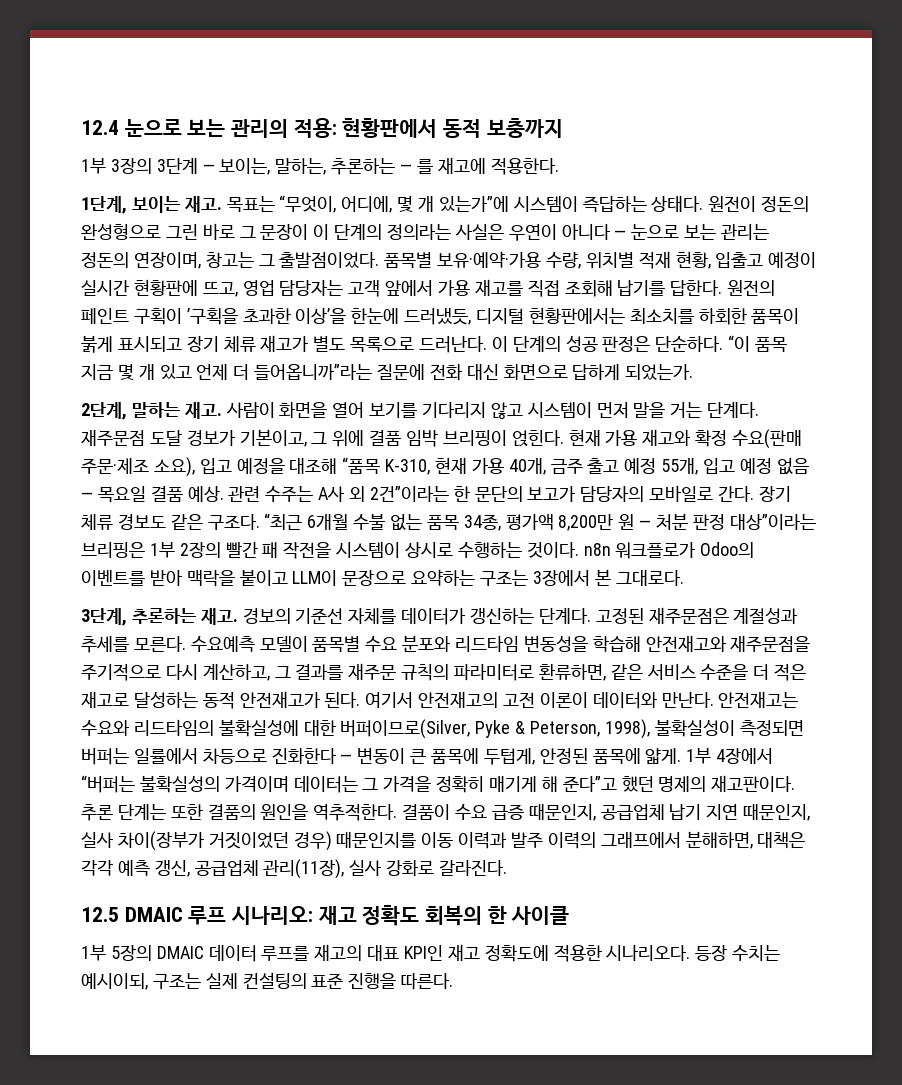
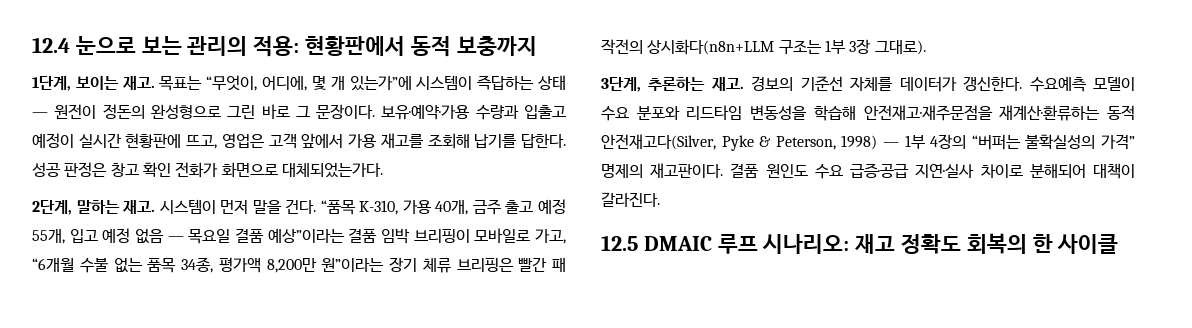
- 1부 3장의 3단계 — 보이는, 말하는, 추론하는 — 를 재고에 적용한다.
- 목표는 “무엇이, 어디에, 몇 개 있는가”에 시스템이 즉답하는 상태다. 원전이 정돈의 완성형으로 그린 바로 그 문장이 이 단계의 정의라는 사실은 우연이 아니다 — 눈으로 보는 관리는 정돈의 연장이며, 창고는 그 출발점이었다. 품목별 보유·예약·가용 수량, 위치별 적재 현황, 입출고 예정이 실시간 현황판에 뜨고, 영업 담당자는 고객 앞에서 가용 재고를 직접 조회해 납기를 답한다.
+ 목표는 “무엇이, 어디에, 몇 개 있는가”에 시스템이 즉답하는 상태 — 원전이 정돈의 완성형으로 그린 바로 그 문장이다. 보유·예약·가용 수량과 입출고 예정이 실시간 현황판에 뜨고, 영업은 고객 앞에서 가용 재고를 조회해 납기를 답한다.
- 원전의 페인트 구획이 ’구획을 초과한 이상’을 한눈에 드러냈듯, 디지털 현황판에서는 최소치를 하회한 품목이 붉게 표시되고 장기 체류 재고가 별도 목록으로 드러난다. 이 단계의 성공 판정은 단순하다. “이 품목 지금 몇 개 있고 언제 더 들어옵니까”라는 질문에 전화 대신 화면으로 답하게 되었는가.
- 2단계, 말하는 재고. 사람이 화면을 열어 보기를 기다리지 않고 시스템이 먼저 말을 거는 단계다. 재주문점 도달 경보가 기본이고, 그 위에 결품 임박 브리핑이 얹힌다. 현재 가용 재고와 확정 수요(판매 주문·제조 소요), 입고 예정을 대조해 “품목 K-310, 현재 가용 40개, 금주 출고 예정 55개, 입고 예정 없음 — 목요일 결품 예상. 관련 수주는 A사 외 2건”이라는 한 문단의 보고가 담당자의 모바일로 간다. 장기 체류 경보도 같은 구조다. “최근 6개월 수불 없는 품목 34종, 평가액 8,200만 원 — 처분 판정 대상”이라는 브리핑은 1부 2장의 빨간 패 작전을 시스템이 상시로 수행하는 것이다. n8n 워크플로가 Odoo의 이벤트를 받아 맥락을 붙이고 LLM이 문장으로 요약하는 구조는 3장에서 본 그대로다.
+ 성공 판정은 창고 확인 전화가 화면으로 대체되었는가다.
+ 2단계, 말하는 재고. 시스템이 먼저 말을 건다. “품목 K-310, 가용 40개, 금주 출고 예정 55개, 입고 예정 없음 — 목요일 결품 예상”이라는 결품 임박 브리핑이 모바일로 가고, “6개월 수불 없는 품목 34종, 평가액 8,200만 원”이라는 장기 체류 브리핑은 빨간 패 작전의 상시화다(n8n+LLM 구조는 1부 3장 그대로).
- 경보의 기준선 자체를 데이터가 갱신하는 단계다. 고정된 재주문점은 계절성과 추세를 모른다.
+ 경보의 기준선 자체를 데이터가 갱신한다.
- 수요예측 모델이 품목별 수요 분포와 리드타임 변동성을 학습해 안전재고와 재주문점을 주기적으로 다시 계산하고, 그 결과를 재주문 규칙의 파라미터로 환류하면, 같은 서비스 수준을 더 적은 재고로 달성하는 동적 안전재고가 된다. 여기서 안전재고의 고전 이론이 데이터와 만난다. 안전재고는 수요와 리드타임의 불확실성에 대한 버퍼이므로(Silver, Pyke & Peterson, 1998), 불확실성이 측정되면 버퍼는 일률에서 차등으로 진화한다 — 변동이 큰 품목에 두텁게, 안정된 품목에 얇게. 1부 4장에서 “버퍼는 불확실성의 가격이며 데이터는 그 가격을 정확히 매기게 해 준다”고 했던 명제의 재고판이다. 추론 단계는 또한 결품의 원인을 역추적한다. 결품이 수요 급증 때문인지, 공급업체 납기 지연 때문인지, 실사 차이(장부가 거짓이었던 경우) 때문인지를 이동 이력과 발주 이력의 그래프에서 분해하면, 대책은 각각 예측 갱신, 공급업체 관리(11장), 실사 강화로 갈라진다.
+ 수요예측 모델이 수요 분포와 리드타임 변동성을 학습해 안전재고·재주문점을 재계산·환류하는 동적 안전재고다(Silver, Pyke & Peterson, 1998) — 1부 4장의 “버퍼는 불확실성의 가격” 명제의 재고판이다. 결품 원인도 수요 급증·공급 지연·실사 차이로 분해되어 대책이 갈라진다.
- 1부 5장의 DMAIC 데이터 루프를 재고의 대표 KPI인 재고 정확도에 적용한 시나리오다. 등장 수치는 예시이되, 구조는 실제 컨설팅의 표준 진행을 따른다.

